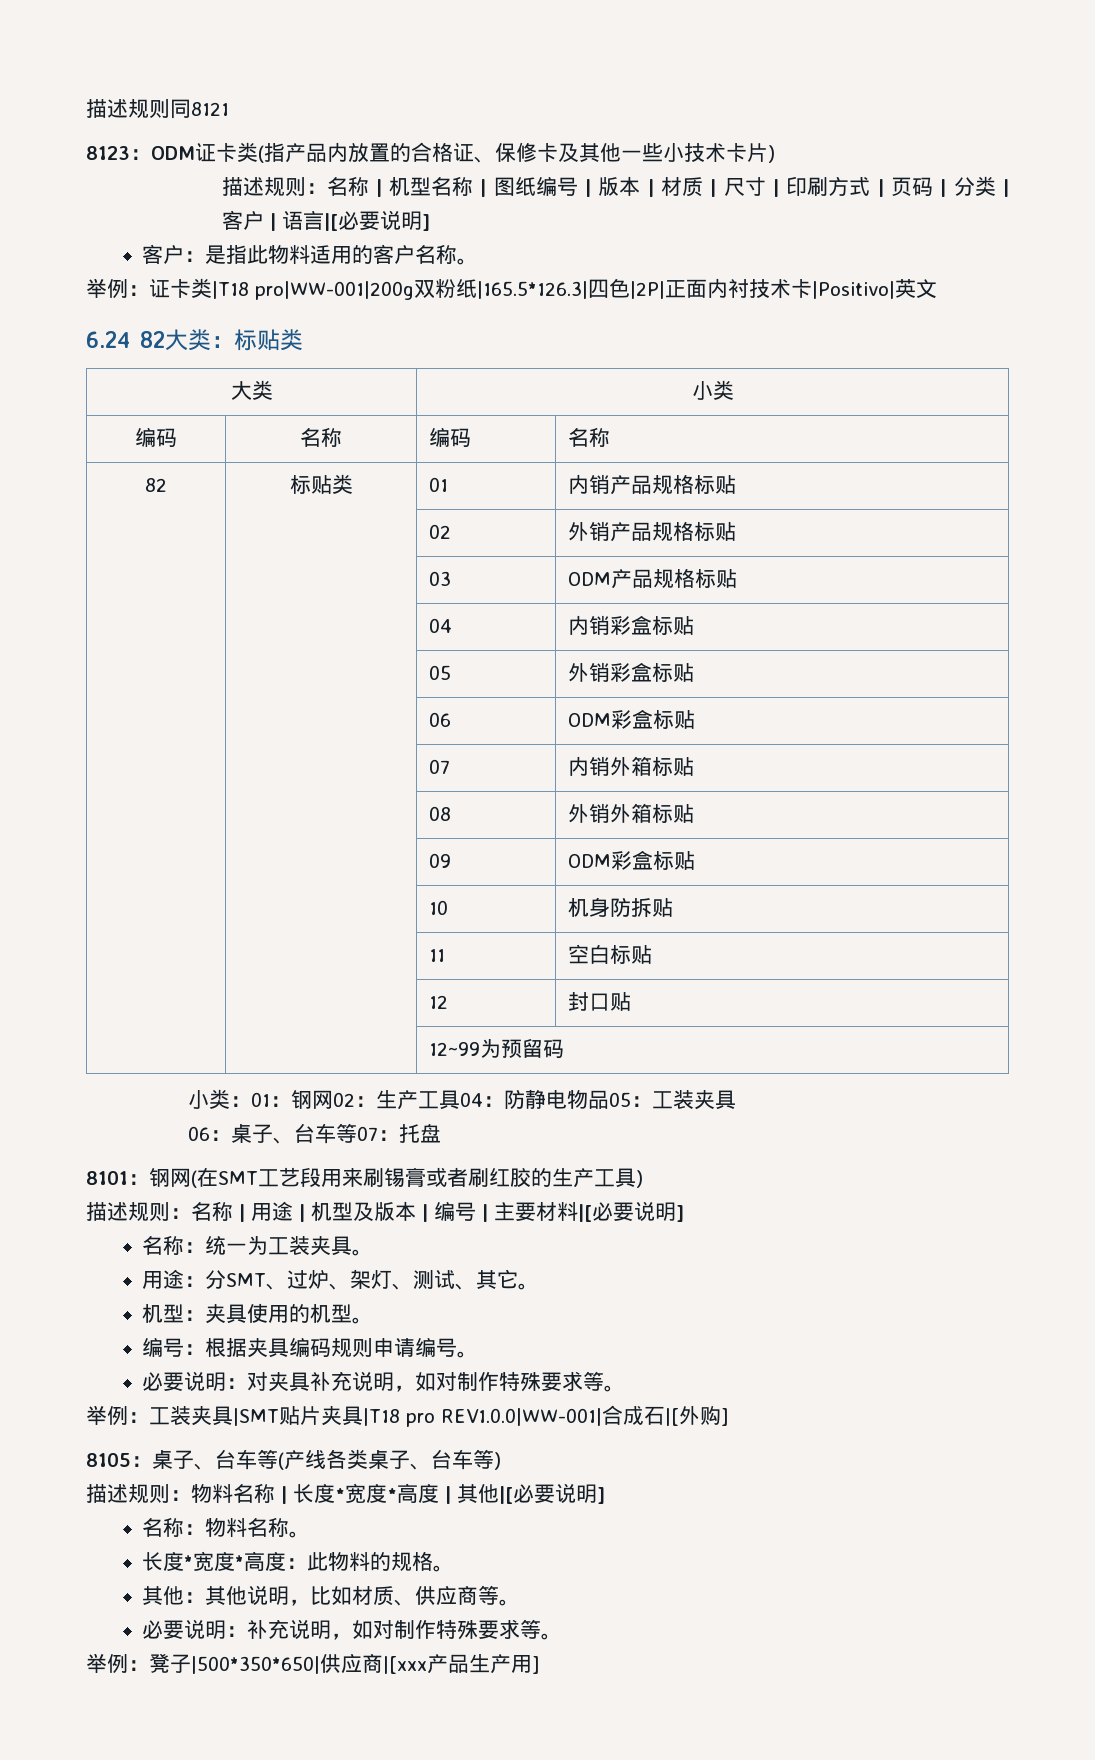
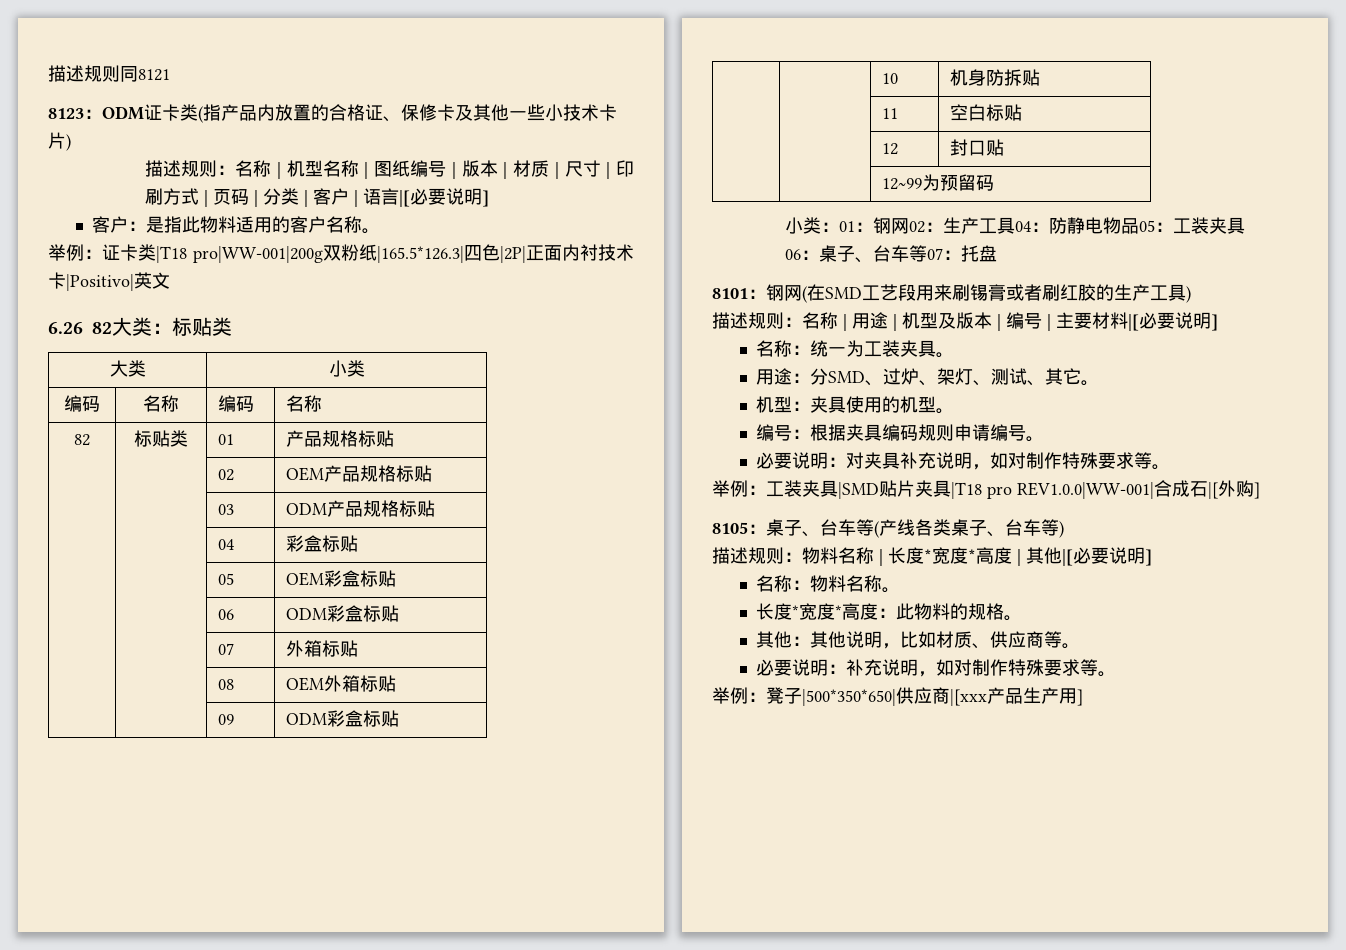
- 6.24 82大类：标贴类
+ 6.26 82大类：标贴类
- 82 | 标贴类 | 01 | 内销产品规格标贴
+ 82 | 标贴类 | 01 | 产品规格标贴
- | | 02 | 外销产品规格标贴
+ | | 02 | OEM产品规格标贴
- | | 04 | 内销彩盒标贴
+ | | 04 | 彩盒标贴
- | | 05 | 外销彩盒标贴
+ | | 05 | OEM彩盒标贴
- | | 07 | 内销外箱标贴
+ | | 07 | 外箱标贴
- | | 08 | 外销外箱标贴
+ | | 08 | OEM外箱标贴
- 8101：钢网(在SMT工艺段用来刷锡膏或者刷红胶的生产工具)
+ 8101：钢网(在SMD工艺段用来刷锡膏或者刷红胶的生产工具)
- 用途：分SMT、过炉、架灯、测试、其它。
+ 用途：分SMD、过炉、架灯、测试、其它。
- 举例：工装夹具|SMT贴片夹具|T18 pro REV1.0.0|WW-001|合成石|[外购]
+ 举例：工装夹具|SMD贴片夹具|T18 pro REV1.0.0|WW-001|合成石|[外购]

